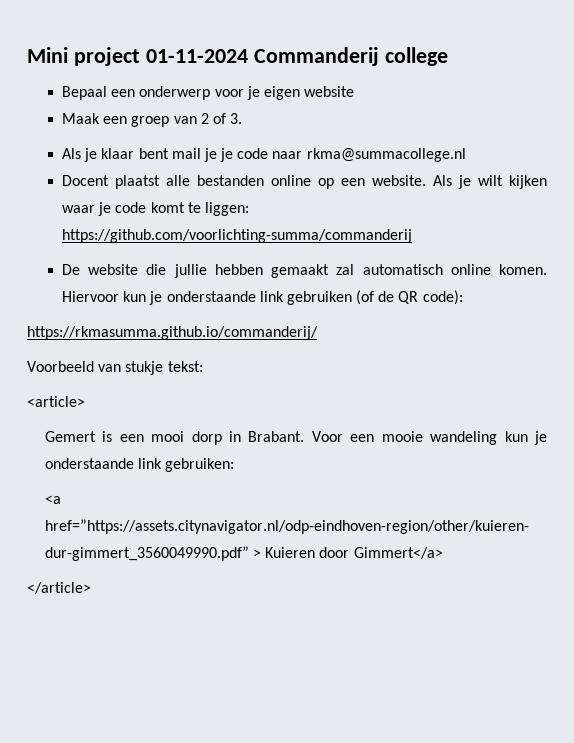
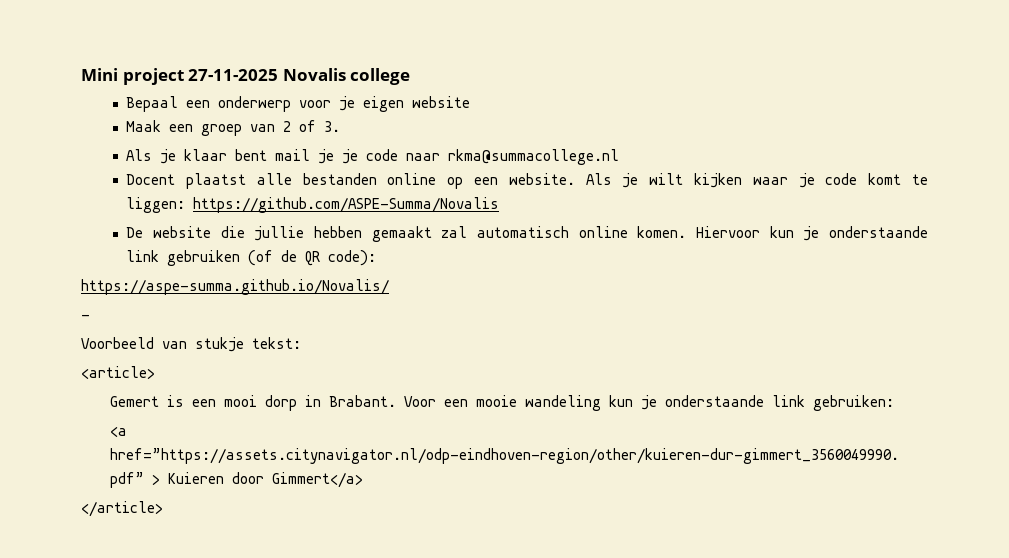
- Mini project 01-11-2024 Commanderij college
+ Mini project 27-11-2025 Novalis college
- Als je wilt kijken waar je code komt te liggen: https://github.com/voorlichting-summa/commanderij
+ Als je wilt kijken waar je code komt te liggen: https://github.com/ASPE-Summa/Novalis
- https://rkmasumma.github.io/commanderij/
+ https://aspe-summa.github.io/Novalis/
+ -

